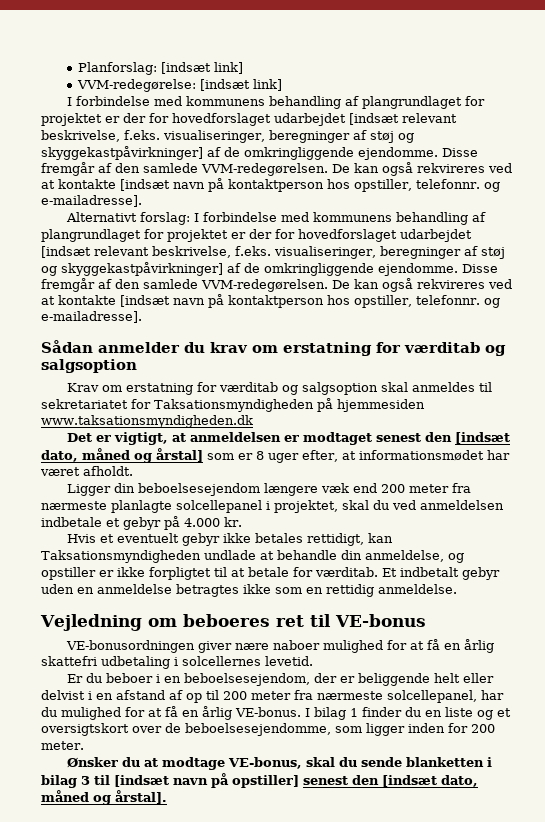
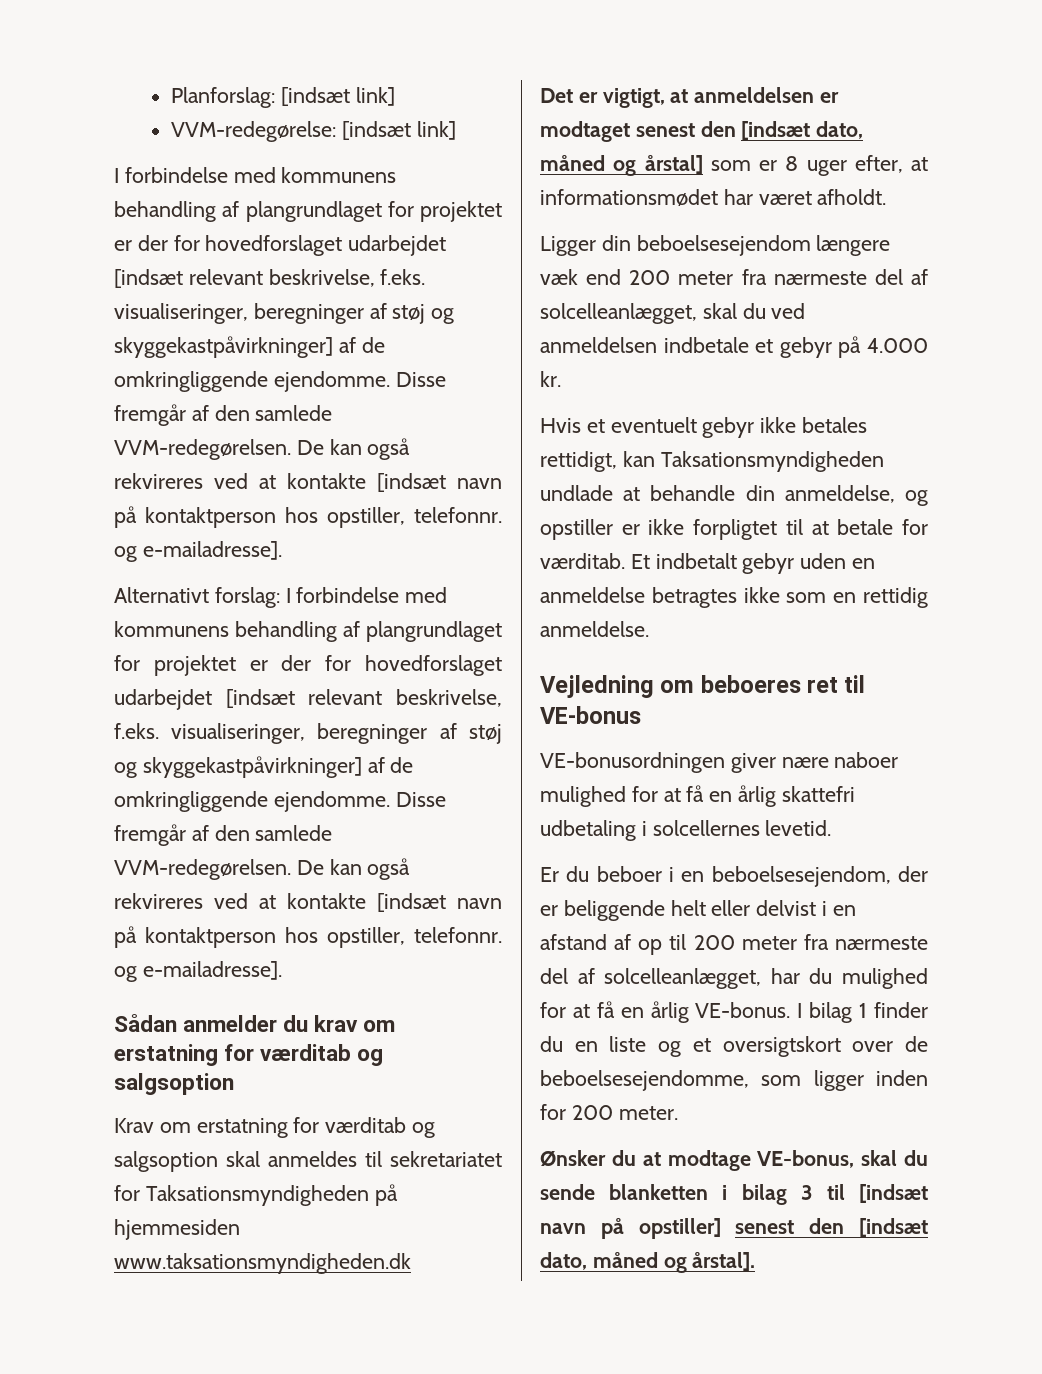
- Ligger din beboelsesejendom længere væk end 200 meter fra nærmeste planlagte solcellepanel i projektet, skal du ved anmeldelsen indbetale et gebyr på 4.000 kr.
+ Ligger din beboelsesejendom længere væk end 200 meter fra nærmeste del af solcelleanlægget, skal du ved anmeldelsen indbetale et gebyr på 4.000 kr.
- Er du beboer i en beboelsesejendom, der er beliggende helt eller delvist i en afstand af op til 200 meter fra nærmeste solcellepanel, har du mulighed for at få en årlig VE-bonus.
+ Er du beboer i en beboelsesejendom, der er beliggende helt eller delvist i en afstand af op til 200 meter fra nærmeste del af solcelleanlægget, har du mulighed for at få en årlig VE-bonus.

